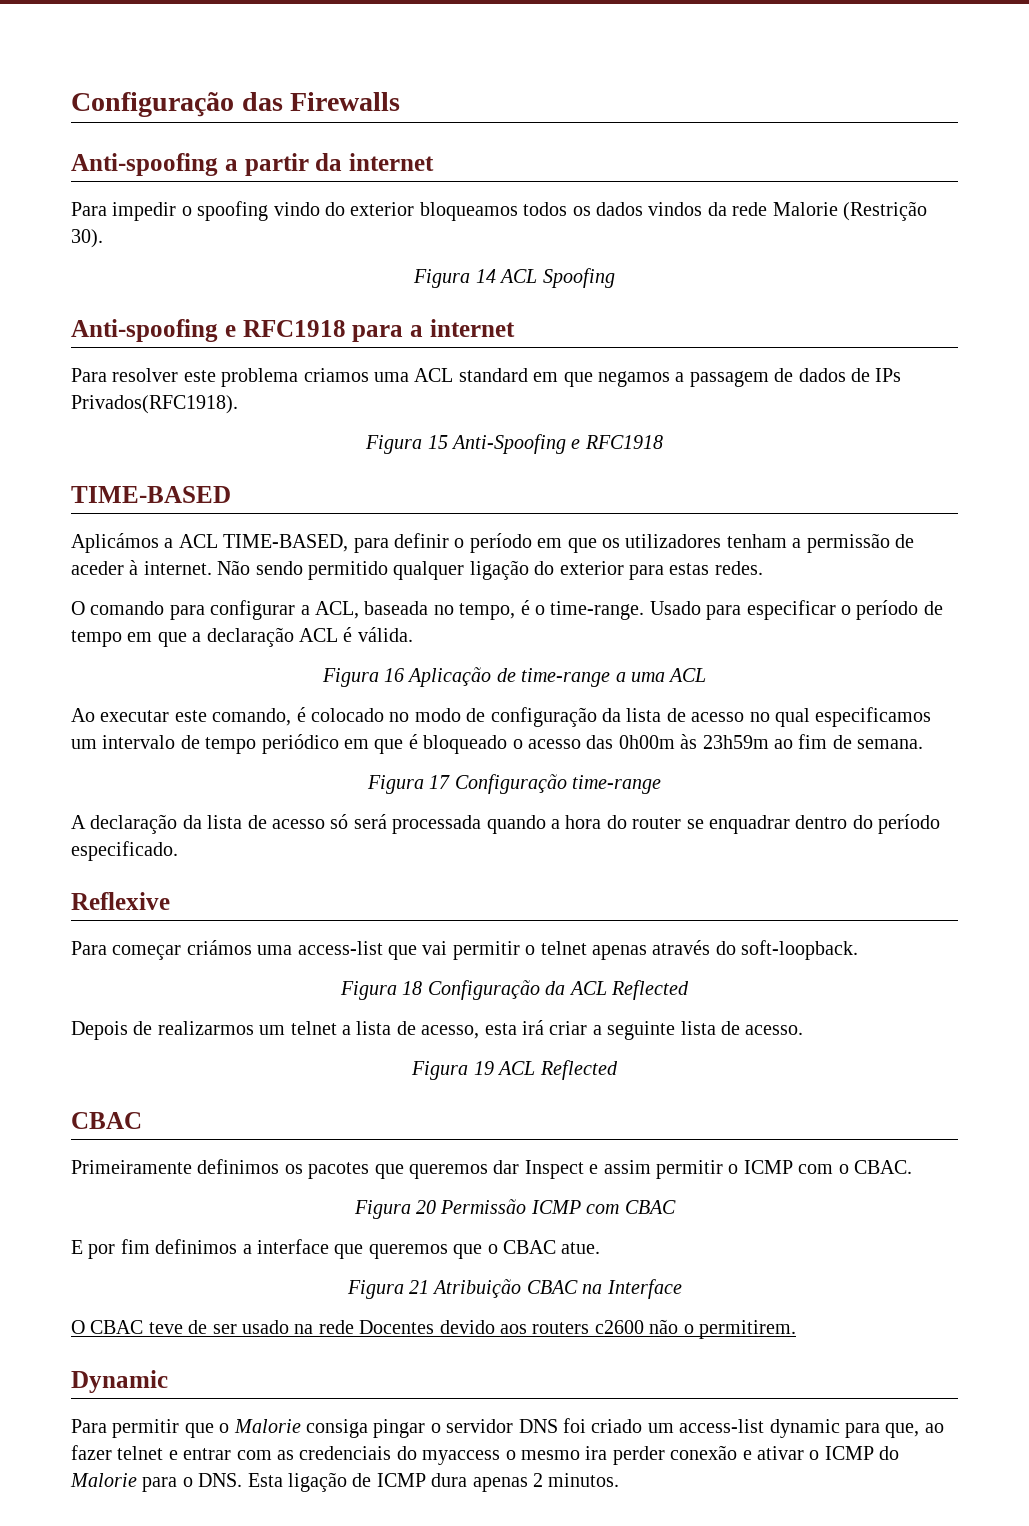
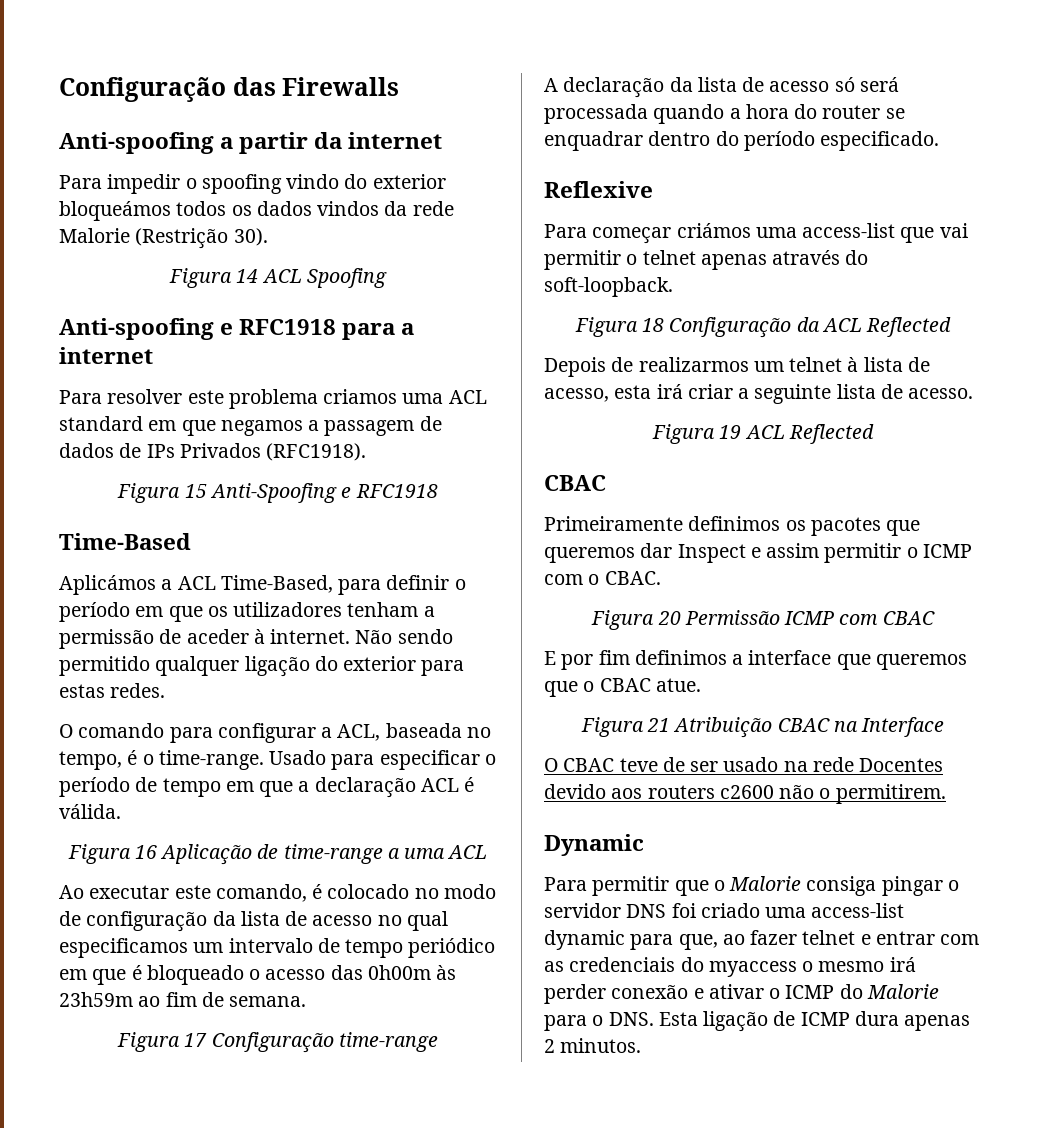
- Para impedir o spoofing vindo do exterior bloqueamos todos os dados vindos da rede Malorie (Restrição 30).
+ Para impedir o spoofing vindo do exterior bloqueámos todos os dados vindos da rede Malorie (Restrição 30).
- Para resolver este problema criamos uma ACL standard em que negamos a passagem de dados de IPs Privados(RFC1918).
+ Para resolver este problema criamos uma ACL standard em que negamos a passagem de dados de IPs Privados (RFC1918).
- TIME-BASED
+ Time-Based
- Aplicámos a ACL TIME-BASED, para definir o período em que os utilizadores tenham a permissão de aceder à internet.
+ Aplicámos a ACL Time-Based, para definir o período em que os utilizadores tenham a permissão de aceder à internet.
- Depois de realizarmos um telnet a lista de acesso, esta irá criar a seguinte lista de acesso.
+ Depois de realizarmos um telnet à lista de acesso, esta irá criar a seguinte lista de acesso.
- Para permitir que o Malorie consiga pingar o servidor DNS foi criado um access-list dynamic para que, ao fazer telnet e entrar com as credenciais do myaccess o mesmo ira perder conexão e ativar o ICMP do Malorie para o DNS. Esta ligação de ICMP dura apenas 2 minutos.
+ Para permitir que o Malorie consiga pingar o servidor DNS foi criado uma access-list dynamic para que, ao fazer telnet e entrar com as credenciais do myaccess o mesmo irá perder conexão e ativar o ICMP do Malorie para o DNS. Esta ligação de ICMP dura apenas 2 minutos.

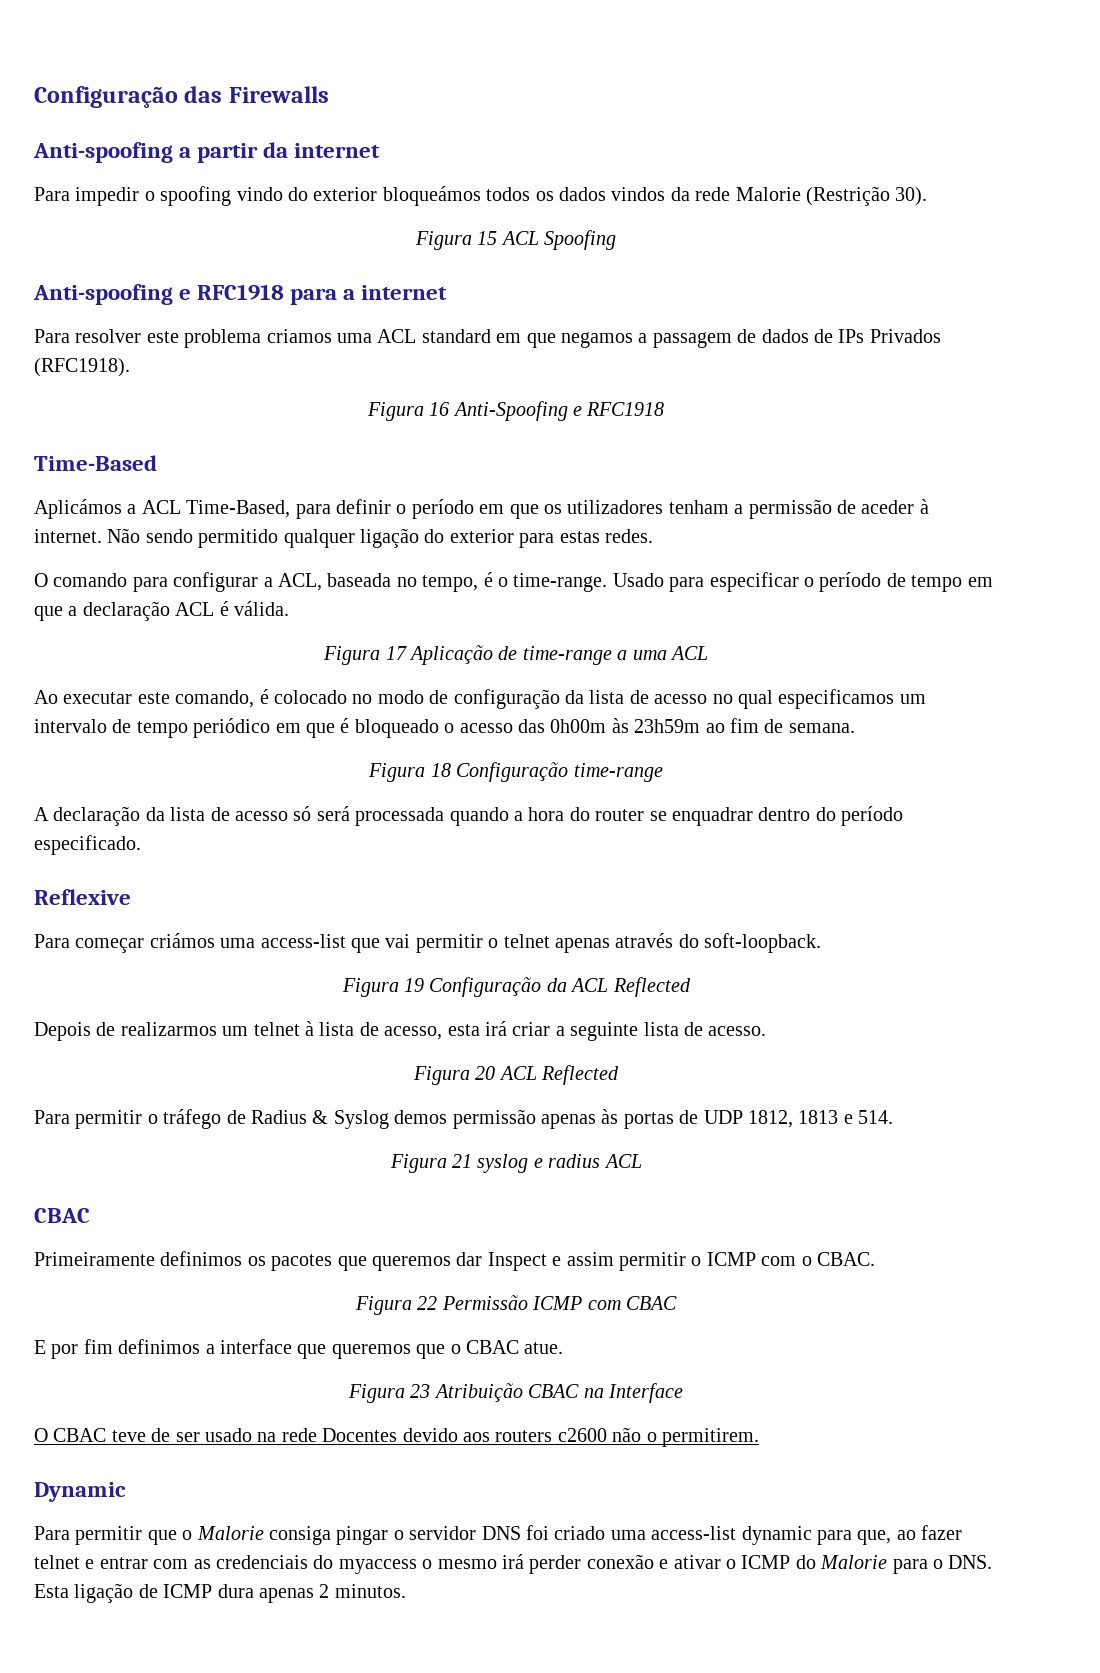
- Figura 14 ACL Spoofing
+ Figura 15 ACL Spoofing
- Figura 15 Anti-Spoofing e RFC1918
+ Figura 16 Anti-Spoofing e RFC1918
- Figura 16 Aplicação de time-range a uma ACL
+ Figura 17 Aplicação de time-range a uma ACL
- Figura 17 Configuração time-range
+ Figura 18 Configuração time-range
- Figura 18 Configuração da ACL Reflected
+ Figura 19 Configuração da ACL Reflected
- Figura 19 ACL Reflected
+ Figura 20 ACL Reflected
+ Para permitir o tráfego de Radius & Syslog demos permissão apenas às portas de UDP 1812, 1813 e 514.
+ Figura 21 syslog e radius ACL
- Figura 20 Permissão ICMP com CBAC
+ Figura 22 Permissão ICMP com CBAC
- Figura 21 Atribuição CBAC na Interface
+ Figura 23 Atribuição CBAC na Interface

